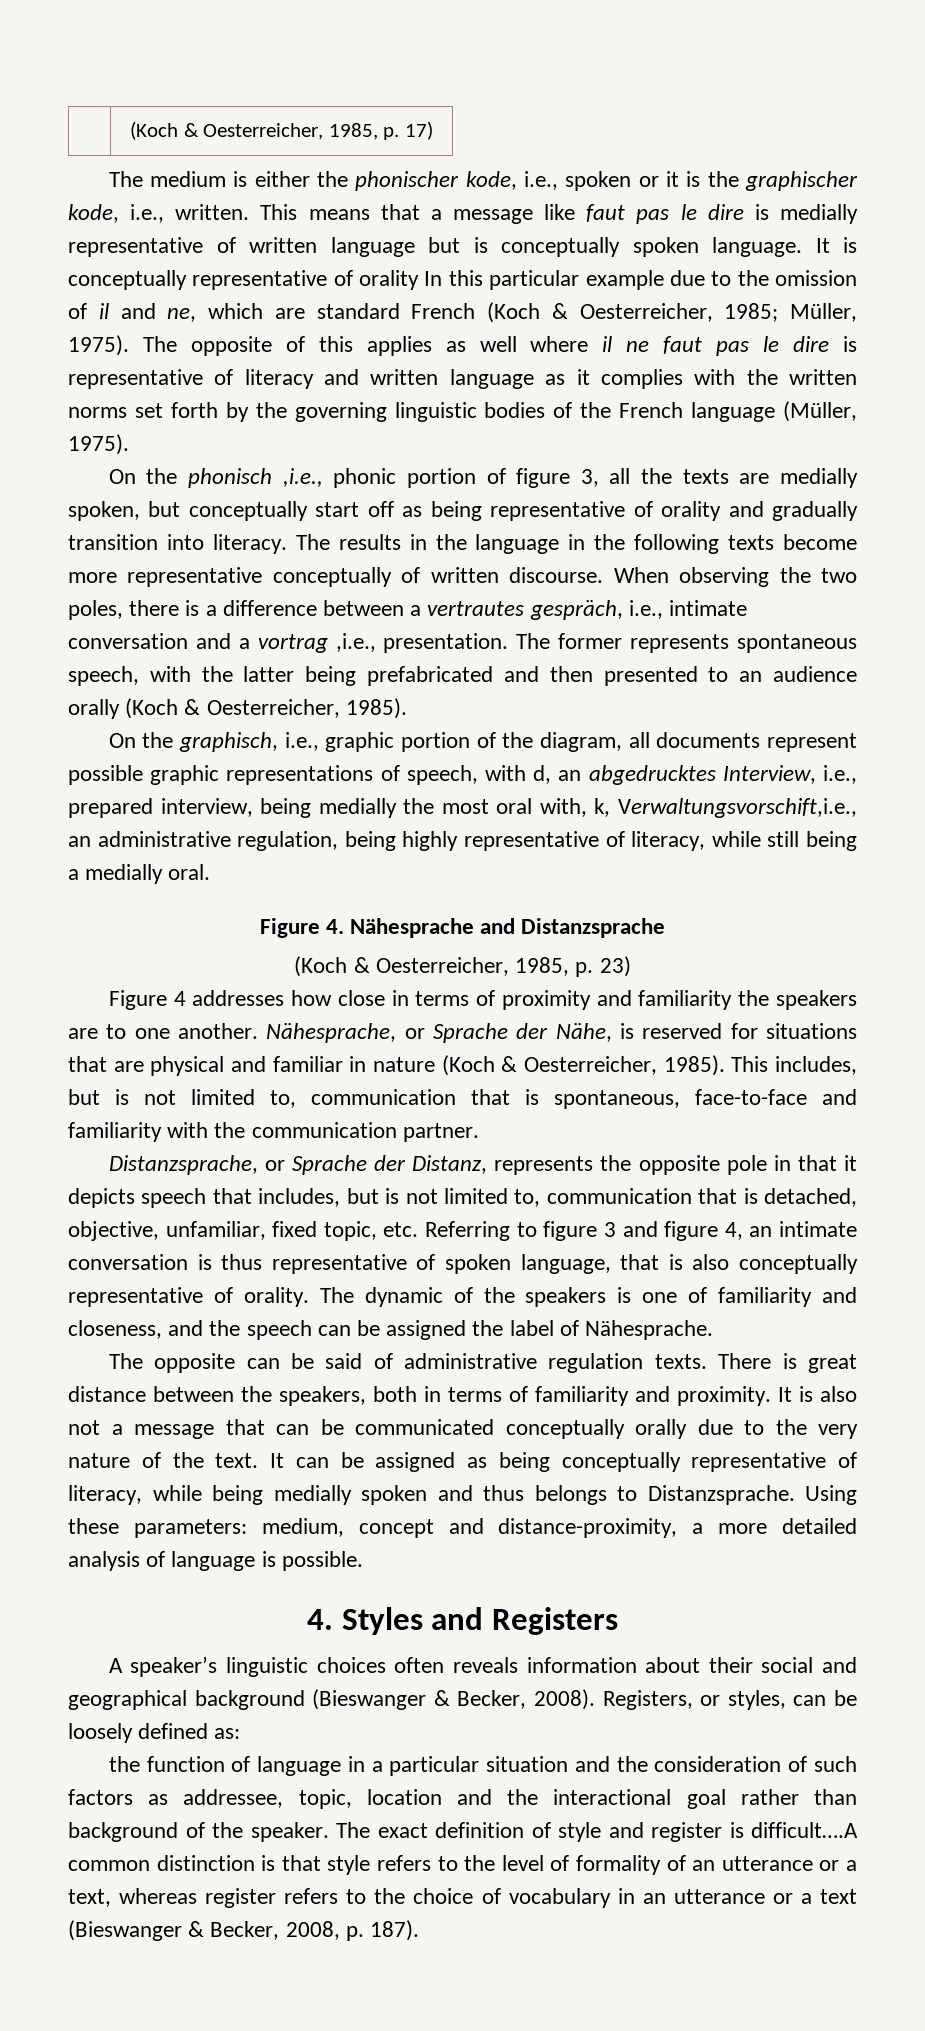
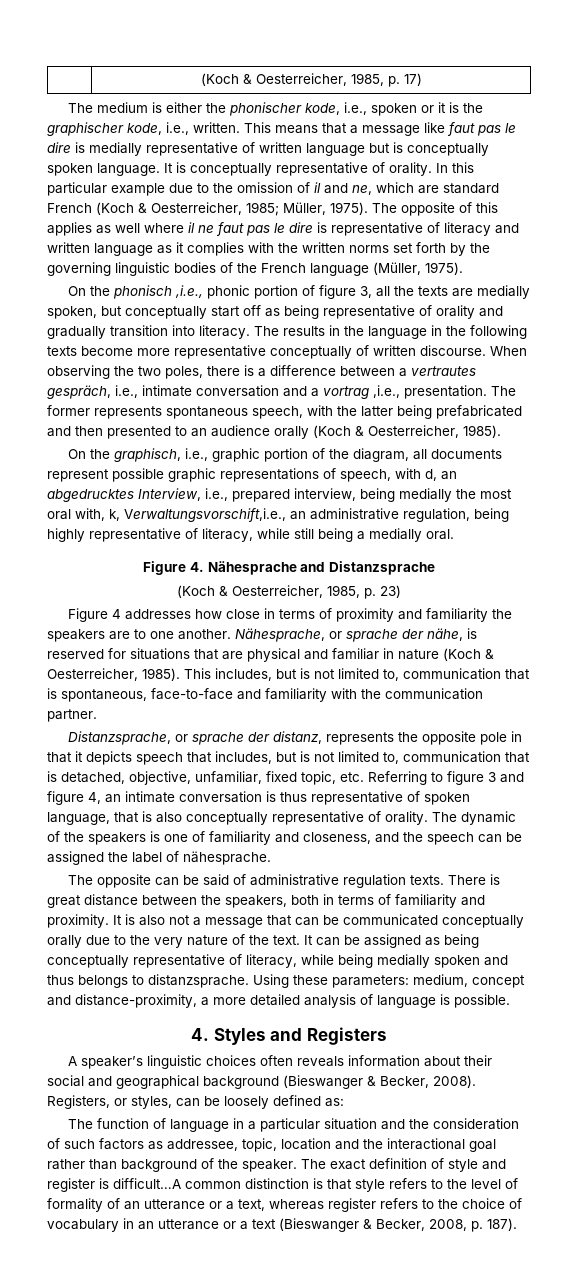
- It is conceptually representative of orality In this particular example due to the omission of il and ne, which are standard French (Koch & Oesterreicher, 1985; Müller, 1975).
+ It is conceptually representative of orality. In this particular example due to the omission of il and ne, which are standard French (Koch & Oesterreicher, 1985; Müller, 1975).
- Nähesprache, or Sprache der Nähe, is reserved for situations that are physical and familiar in nature (Koch & Oesterreicher, 1985).
+ Nähesprache, or sprache der nähe, is reserved for situations that are physical and familiar in nature (Koch & Oesterreicher, 1985).
- Distanzsprache, or Sprache der Distanz, represents the opposite pole in that it depicts speech that includes, but is not limited to, communication that is detached, objective, unfamiliar, fixed topic, etc. Referring to figure 3 and figure 4, an intimate conversation is thus representative of spoken language, that is also conceptually representative of orality.
+ Distanzsprache, or sprache der distanz, represents the opposite pole in that it depicts speech that includes, but is not limited to, communication that is detached, objective, unfamiliar, fixed topic, etc. Referring to figure 3 and figure 4, an intimate conversation is thus representative of spoken language, that is also conceptually representative of orality.
- The dynamic of the speakers is one of familiarity and closeness, and the speech can be assigned the label of Nähesprache.
+ The dynamic of the speakers is one of familiarity and closeness, and the speech can be assigned the label of nähesprache.
- It can be assigned as being conceptually representative of literacy, while being medially spoken and thus belongs to Distanzsprache.
+ It can be assigned as being conceptually representative of literacy, while being medially spoken and thus belongs to distanzsprache.
- the function of language in a particular situation and the consideration of such factors as addressee, topic, location and the interactional goal rather than background of the speaker.
+ The function of language in a particular situation and the consideration of such factors as addressee, topic, location and the interactional goal rather than background of the speaker.
- The exact definition of style and register is difficult….A common distinction is that style refers to the level of formality of an utterance or a text, whereas register refers to the choice of vocabulary in an utterance or a text (Bieswanger & Becker, 2008, p. 187).
+ The exact definition of style and register is difficult…A common distinction is that style refers to the level of formality of an utterance or a text, whereas register refers to the choice of vocabulary in an utterance or a text (Bieswanger & Becker, 2008, p. 187).

